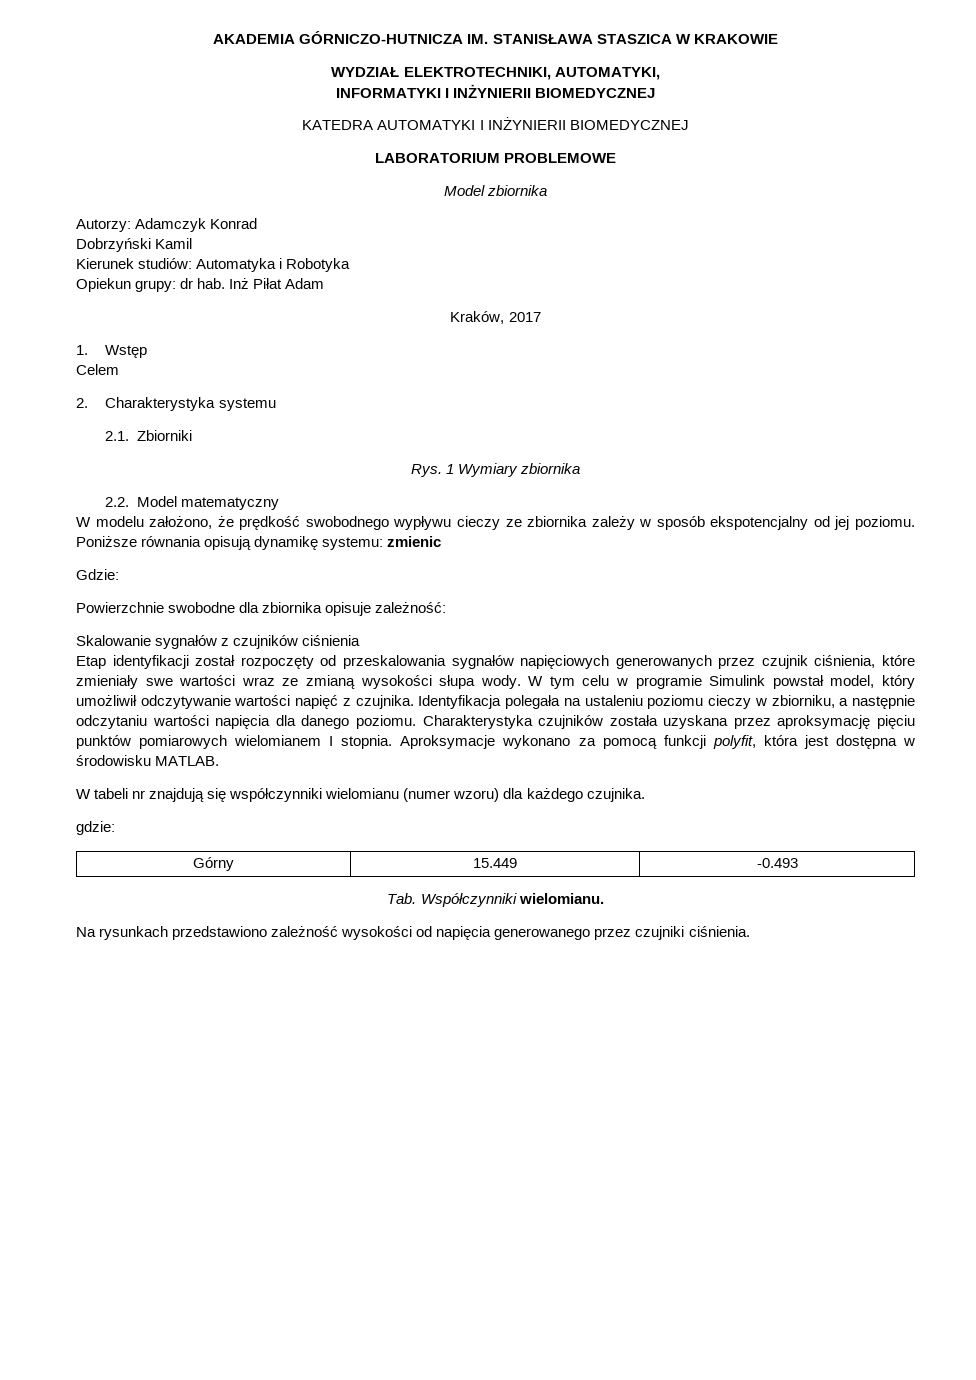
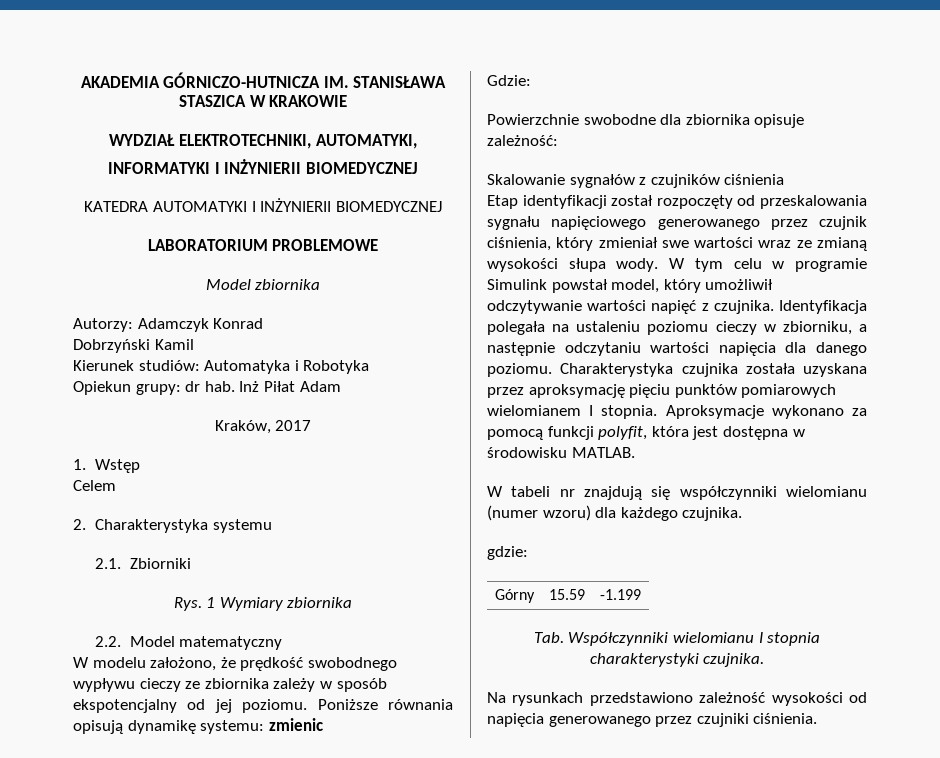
- Etap identyfikacji został rozpoczęty od przeskalowania sygnałów napięciowych generowanych przez czujnik ciśnienia, które zmieniały swe wartości wraz ze zmianą wysokości słupa wody.
+ Etap identyfikacji został rozpoczęty od przeskalowania sygnału napięciowego generowanego przez czujnik ciśnienia, który zmieniał swe wartości wraz ze zmianą wysokości słupa wody.
- Charakterystyka czujników została uzyskana przez aproksymację pięciu punktów pomiarowych wielomianem I stopnia.
+ Charakterystyka czujnika została uzyskana przez aproksymację pięciu punktów pomiarowych wielomianem I stopnia.
- Górny | 15.449 | -0.493
+ Górny | 15.59 | -1.199
- Tab. Współczynniki wielomianu.
+ Tab. Współczynniki wielomianu I stopnia charakterystyki czujnika.

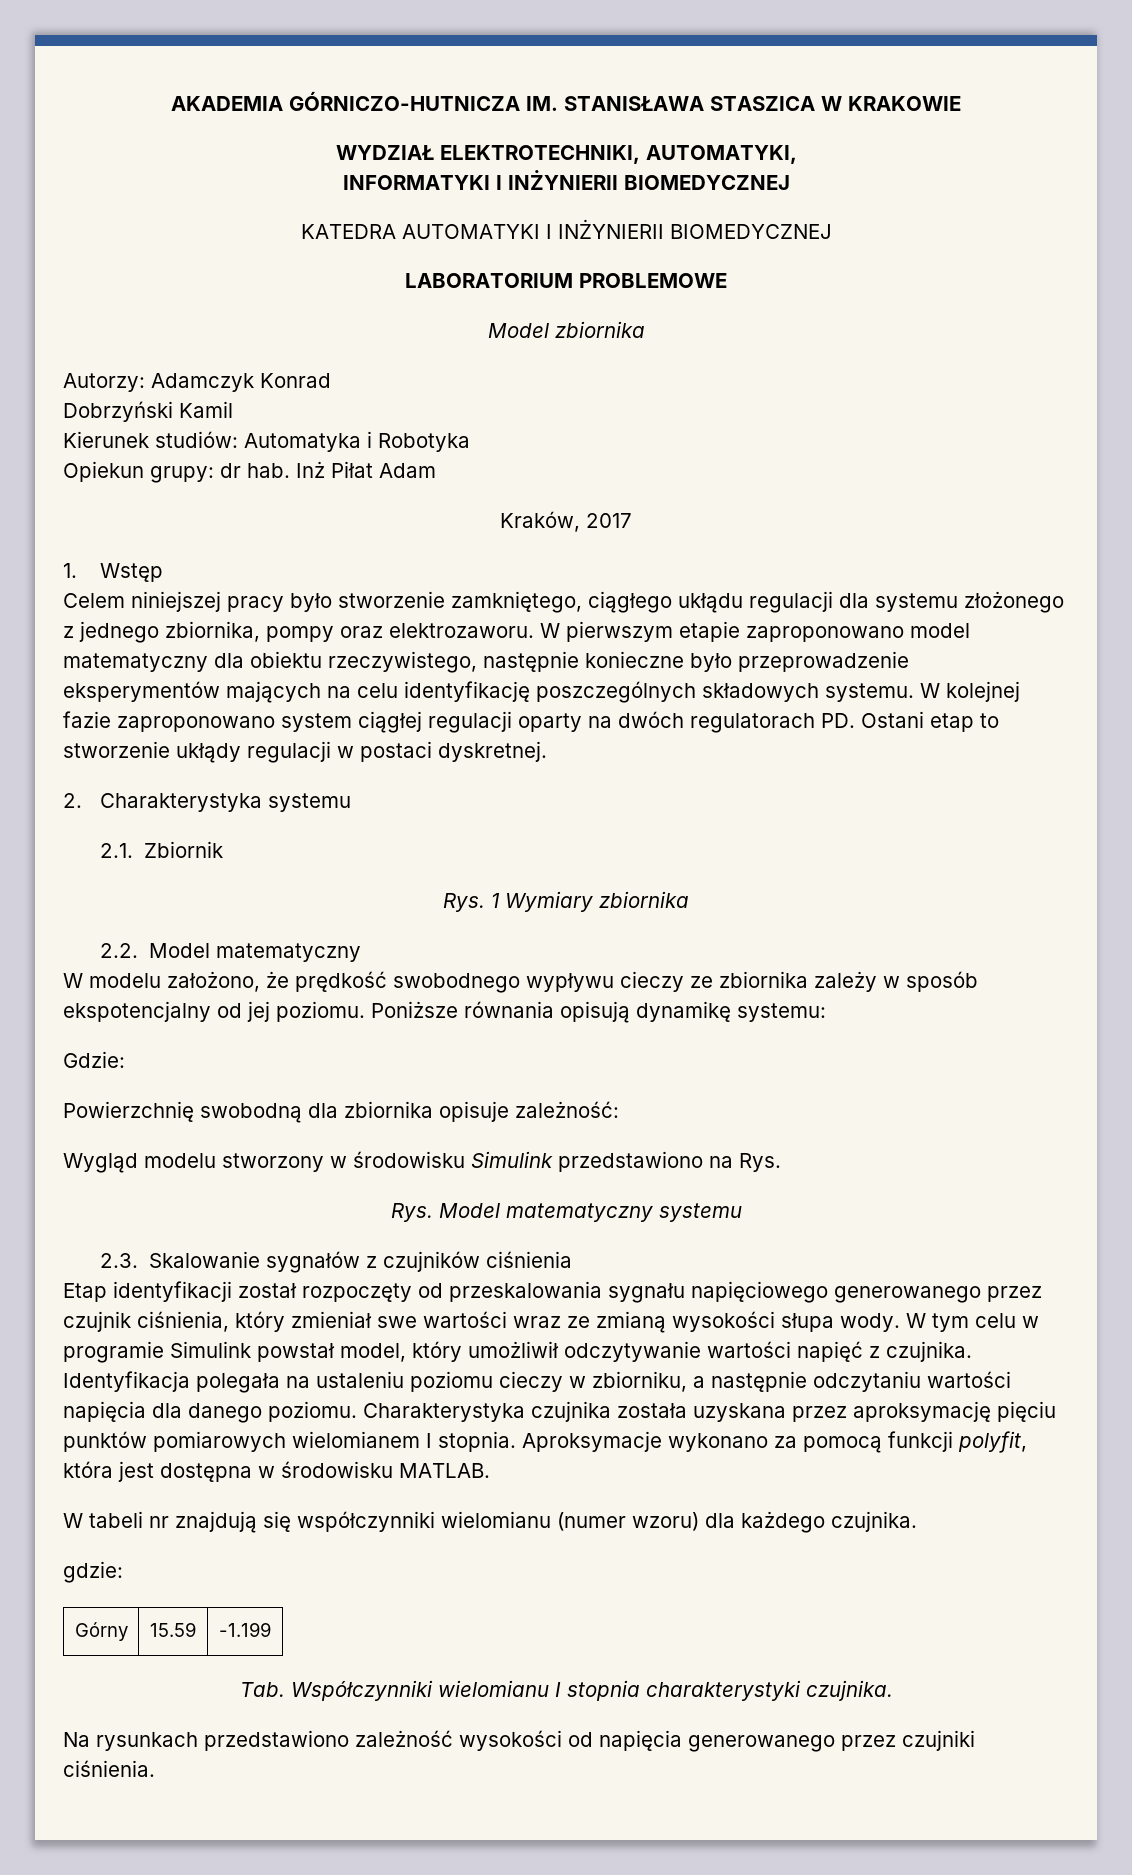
- Celem
+ Celem niniejszej pracy było stworzenie zamkniętego, ciągłego ukłądu regulacji dla systemu złożonego z jednego zbiornika, pompy oraz elektrozaworu. W pierwszym etapie zaproponowano model matematyczny dla obiektu rzeczywistego, następnie konieczne było przeprowadzenie eksperymentów mających na celu identyfikację poszczególnych składowych systemu. W kolejnej fazie zaproponowano system ciągłej regulacji oparty na dwóch regulatorach PD. Ostani etap to stworzenie ukłądy regulacji w postaci dyskretnej.
- 2.1. Zbiorniki
+ 2.1. Zbiornik
- Poniższe równania opisują dynamikę systemu: zmienic
+ Poniższe równania opisują dynamikę systemu:
- Powierzchnie swobodne dla zbiornika opisuje zależność:
+ Powierzchnię swobodną dla zbiornika opisuje zależność:
- Skalowanie sygnałów z czujników ciśnienia
+ Wygląd modelu stworzony w środowisku Simulink przedstawiono na Rys.
+ Rys. Model matematyczny systemu
+ 2.3. Skalowanie sygnałów z czujników ciśnienia

